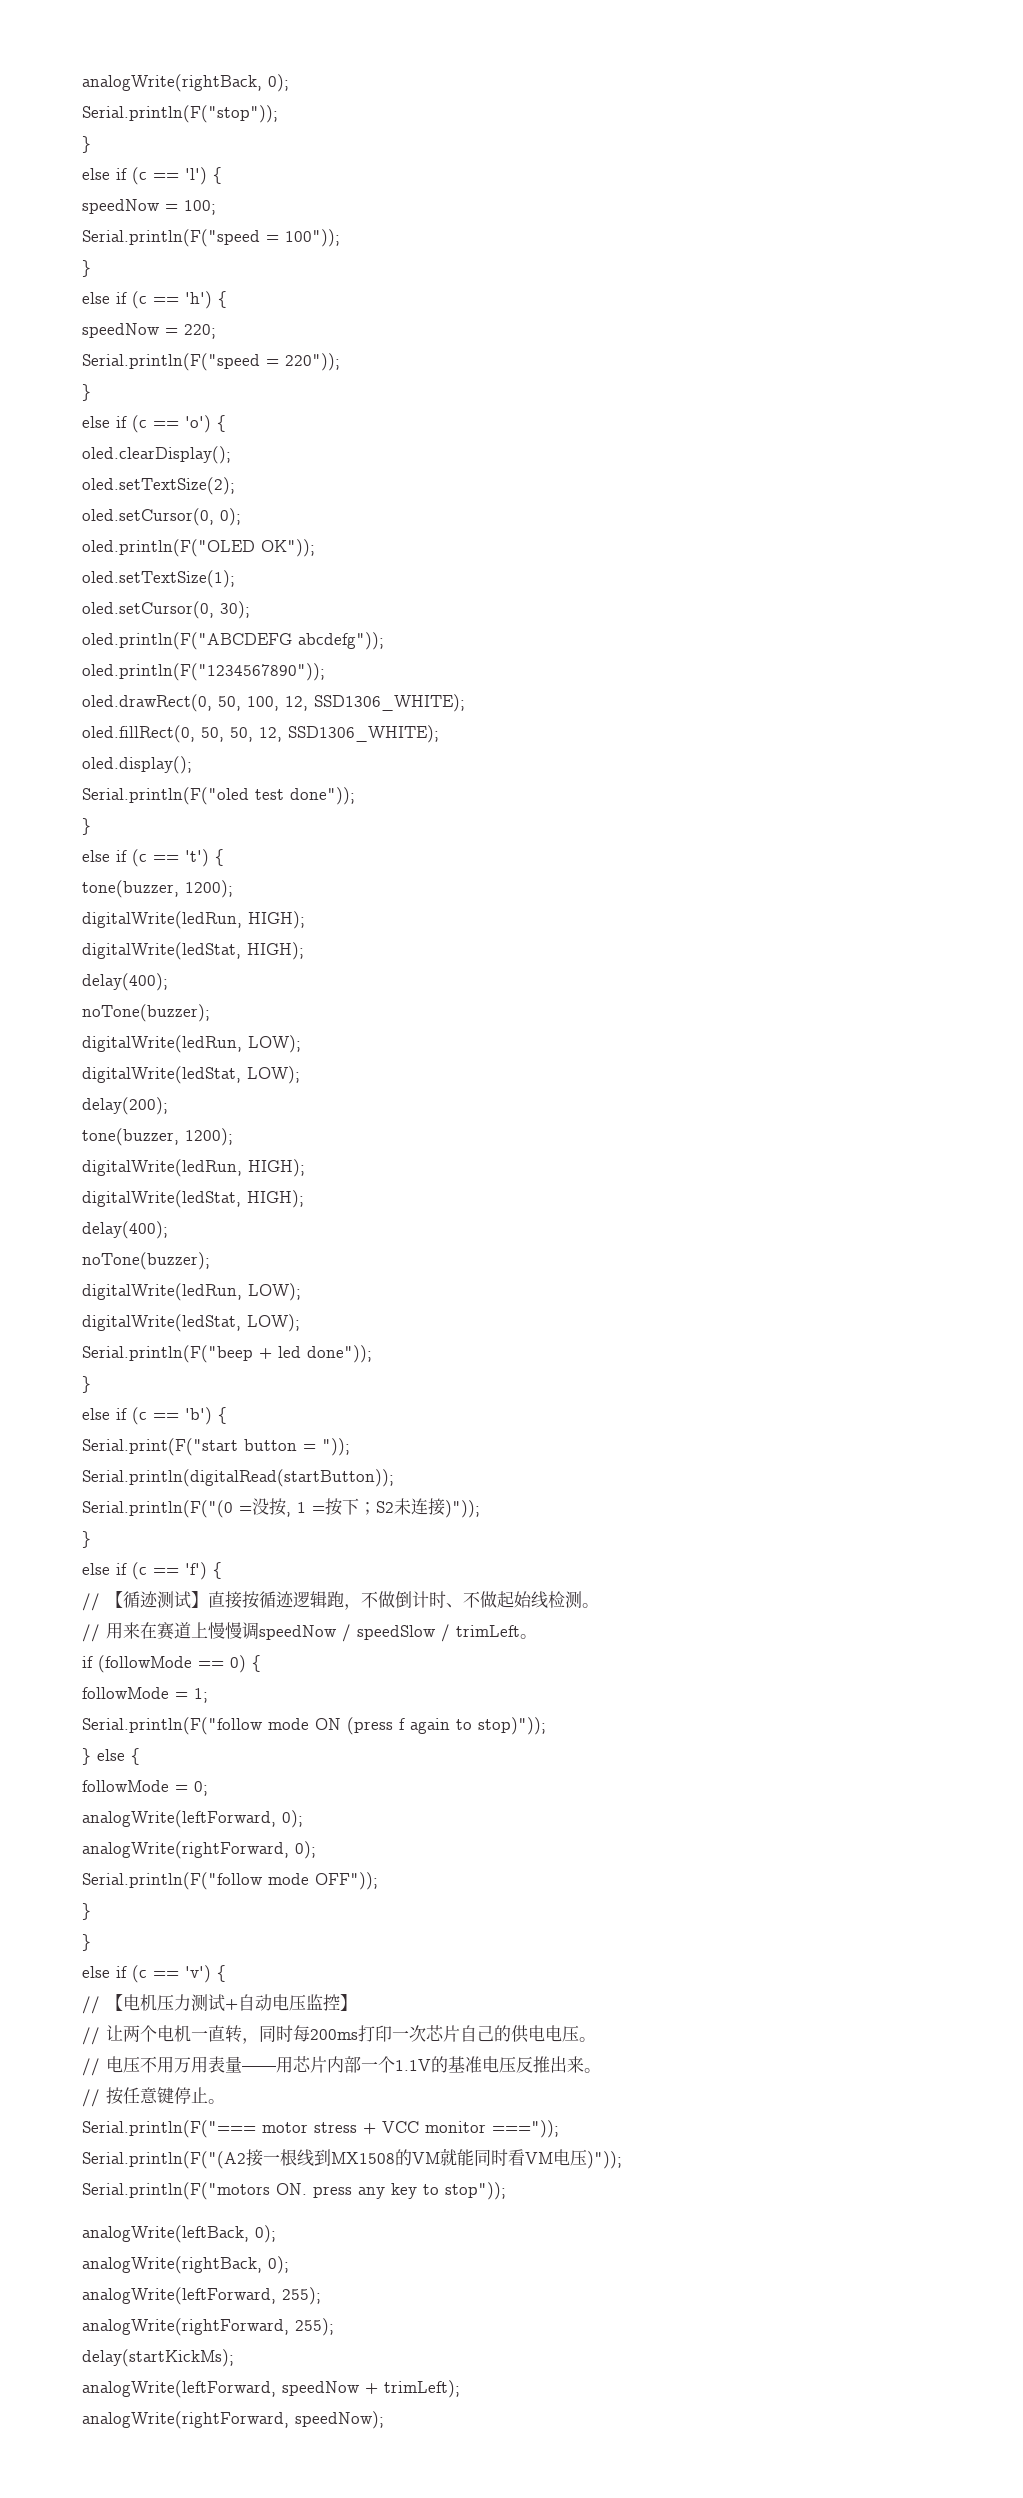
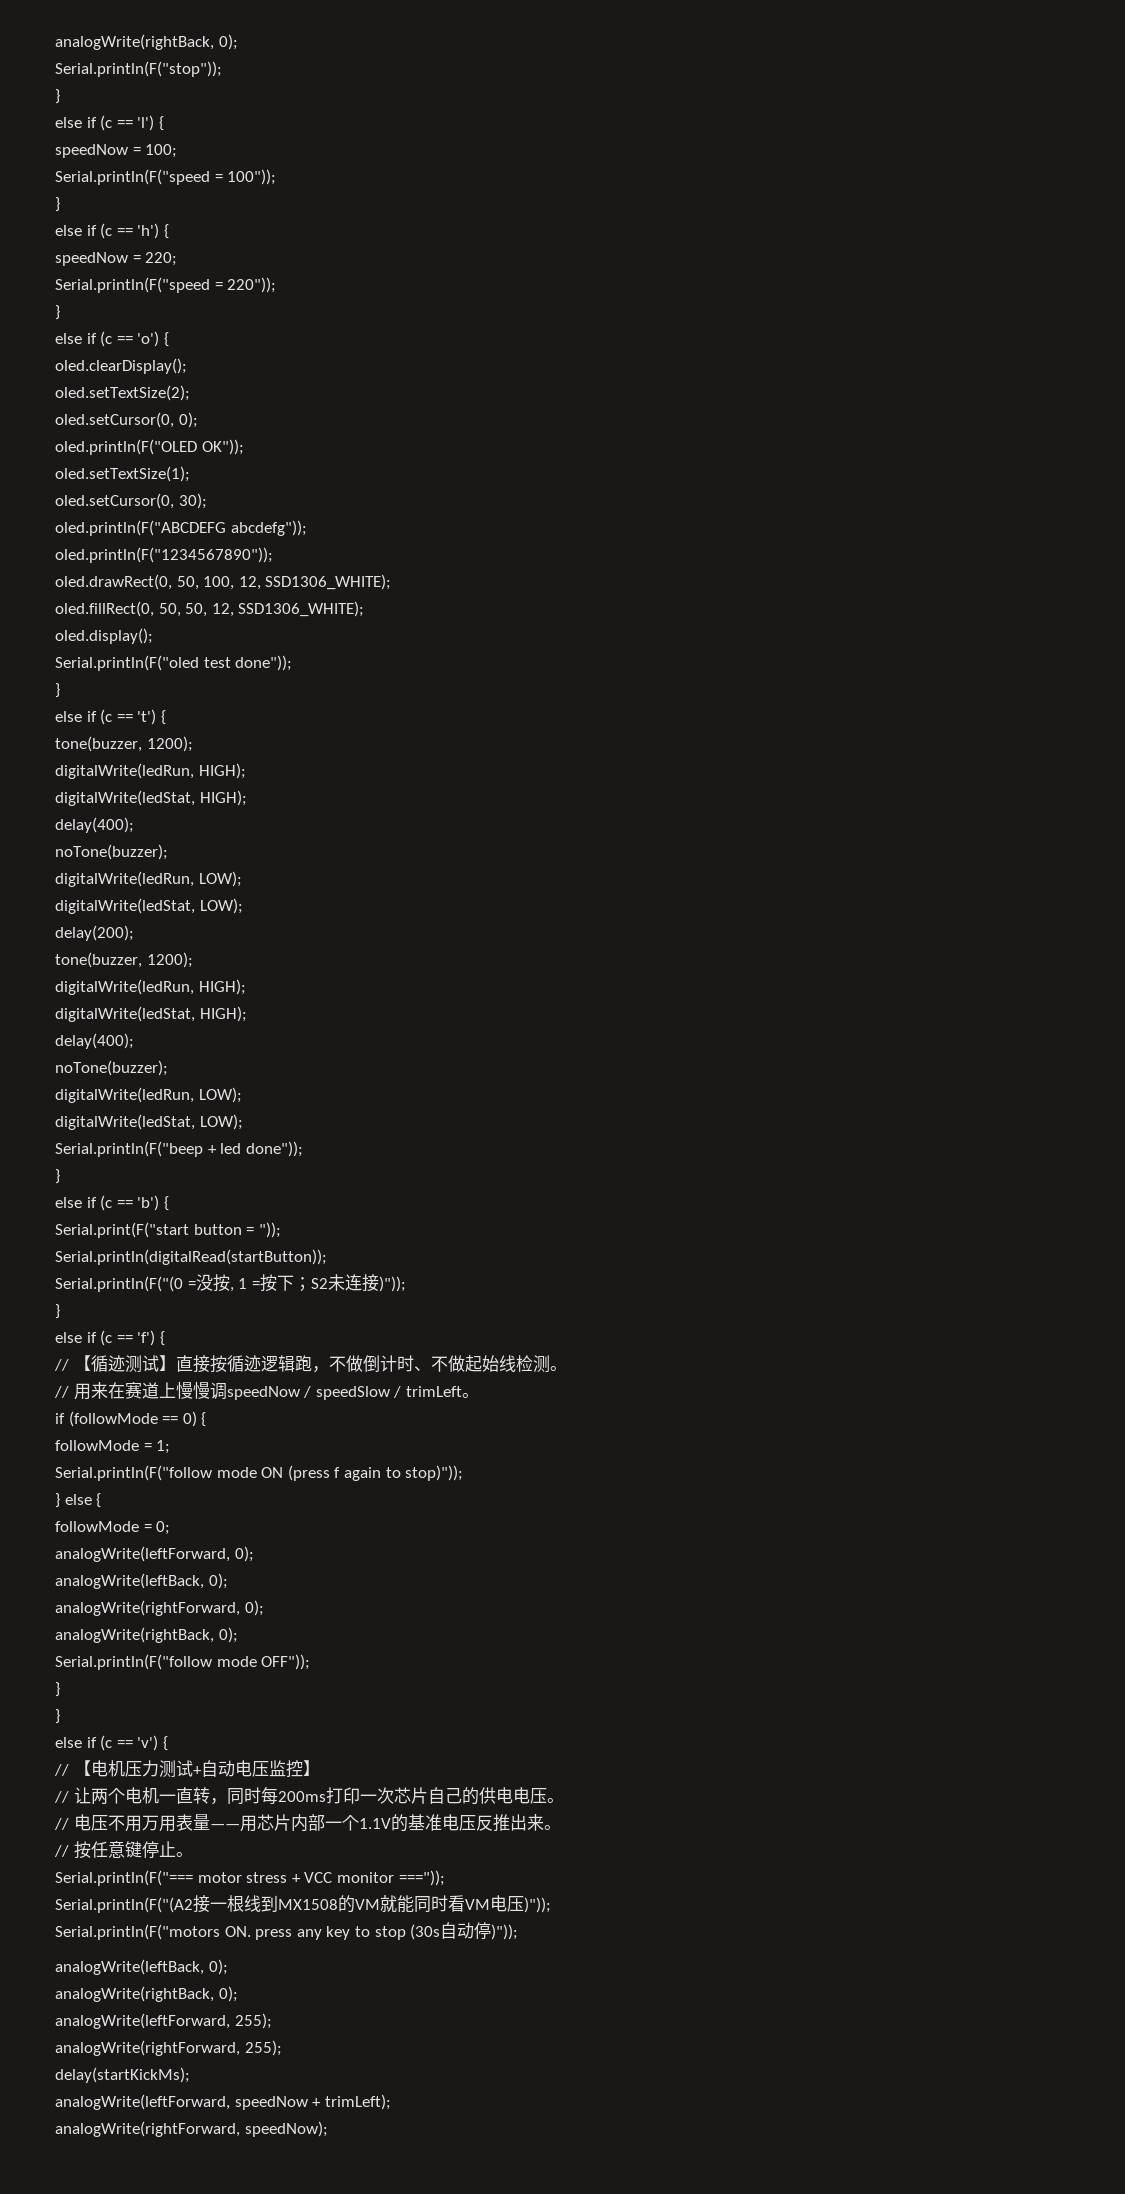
  analogWrite(leftForward, 0);
+ analogWrite(leftBack, 0);
  analogWrite(rightForward, 0);
+ analogWrite(rightBack, 0);
- Serial.println(F("motors ON. press any key to stop"));
+ Serial.println(F("motors ON. press any key to stop (30s自动停)"));

